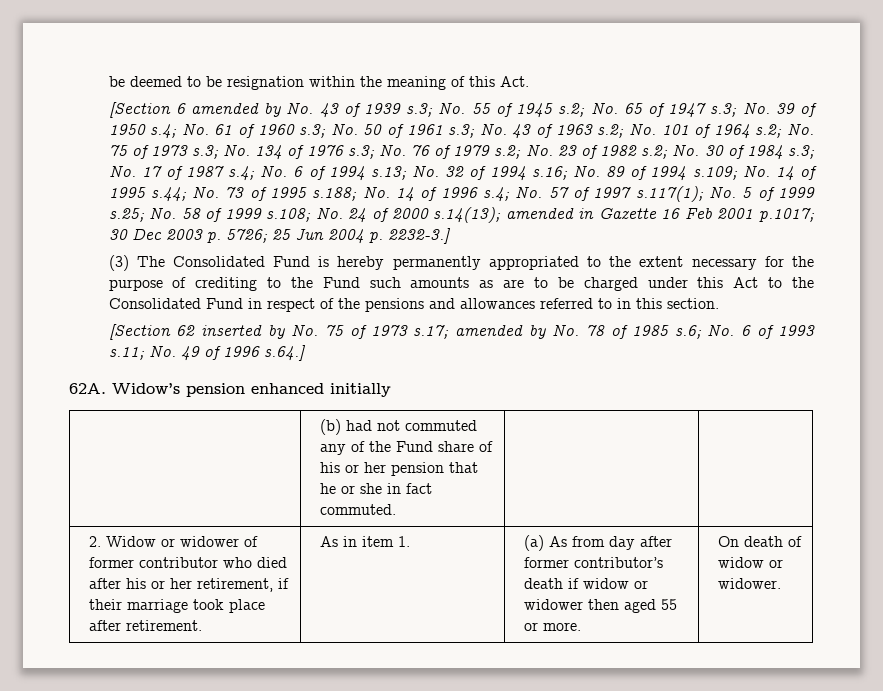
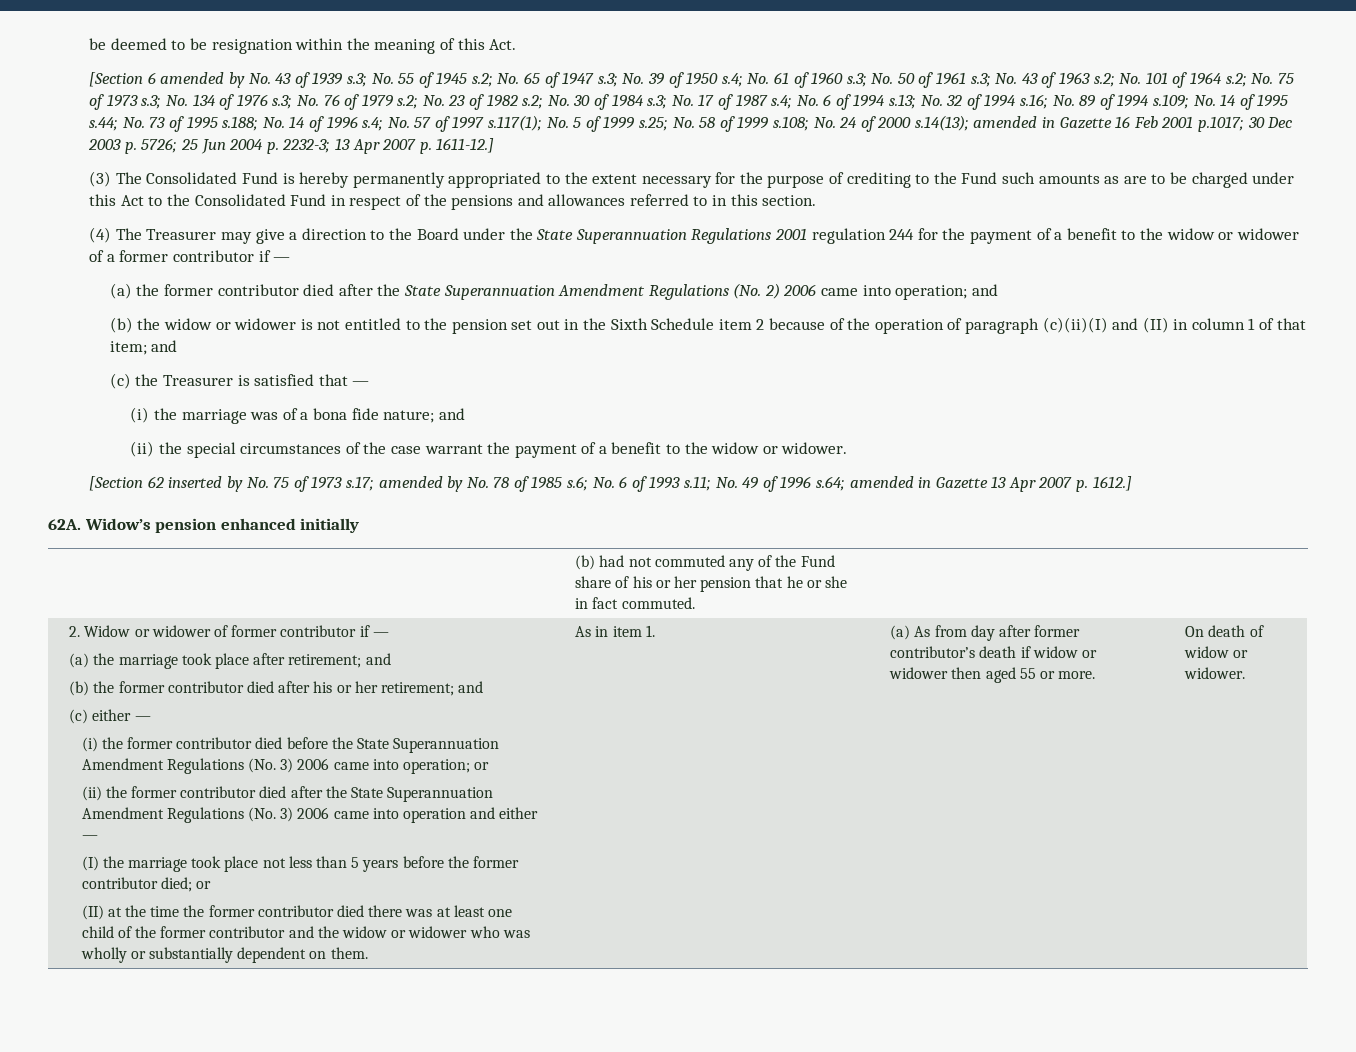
- 25 Jun 2004 p. 2232-3.]
+ 25 Jun 2004 p. 2232-3; 13 Apr 2007 p. 1611-12.]
+ (4) The Treasurer may give a direction to the Board under the State Superannuation Regulations 2001 regulation 244 for the payment of a benefit to the widow or widower of a former contributor if —
+ (a) the former contributor died after the State Superannuation Amendment Regulations (No. 2) 2006 came into operation; and
+ (b) the widow or widower is not entitled to the pension set out in the Sixth Schedule item 2 because of the operation of paragraph (c)(ii)(I) and (II) in column 1 of that item; and
+ (c) the Treasurer is satisfied that —
+ (i) the marriage was of a bona fide nature; and
+ (ii) the special circumstances of the case warrant the payment of a benefit to the widow or widower.
- [Section 62 inserted by No. 75 of 1973 s.17; amended by No. 78 of 1985 s.6; No. 6 of 1993 s.11; No. 49 of 1996 s.64.]
+ [Section 62 inserted by No. 75 of 1973 s.17; amended by No. 78 of 1985 s.6; No. 6 of 1993 s.11; No. 49 of 1996 s.64; amended in Gazette 13 Apr 2007 p. 1612.]
- 2. Widow or widower of former contributor who died after his or her retirement, if their marriage took place after retirement.
+ 2. Widow or widower of former contributor if —
+ (a) the marriage took place after retirement; and
+ (b) the former contributor died after his or her retirement; and
+ (c) either —
+ (i) the former contributor died before the State Superannuation Amendment Regulations (No. 3) 2006 came into operation; or
+ (ii) the former contributor died after the State Superannuation Amendment Regulations (No. 3) 2006 came into operation and either —
+ (I) the marriage took place not less than 5 years before the former contributor died; or
+ (II) at the time the former contributor died there was at least one child of the former contributor and the widow or widower who was wholly or substantially dependent on them.

